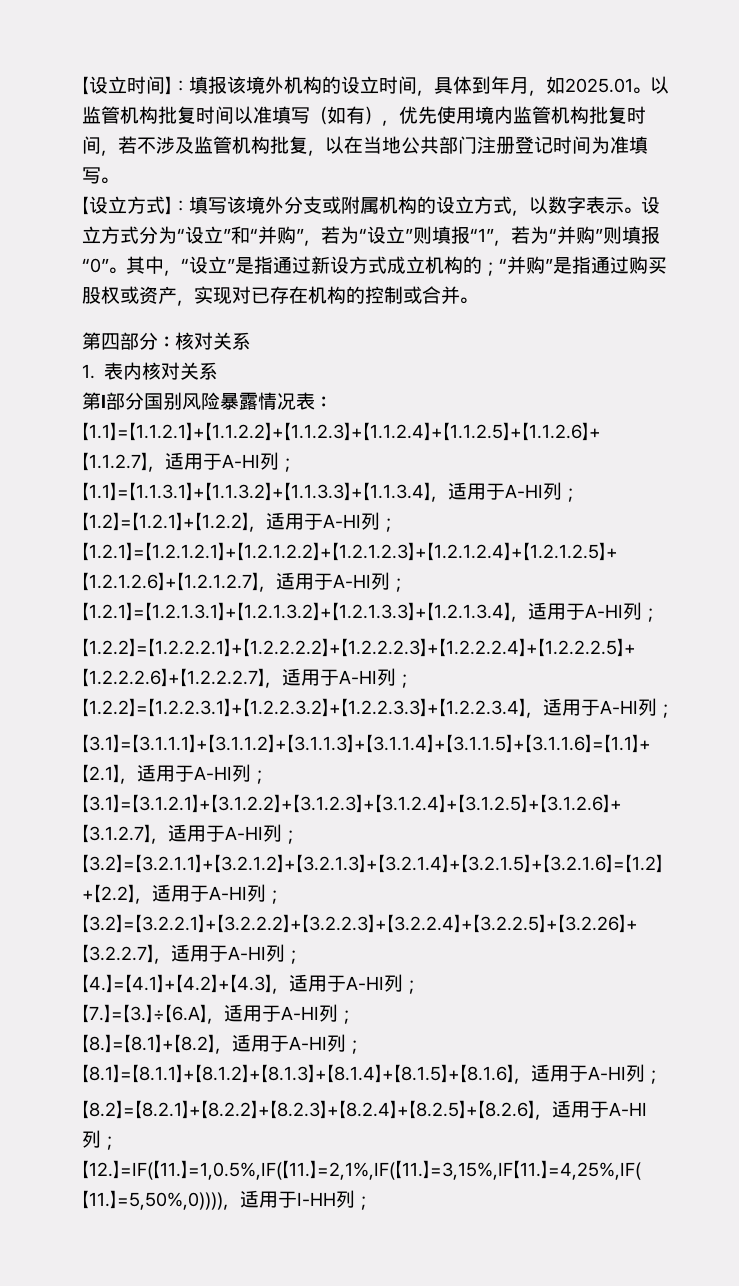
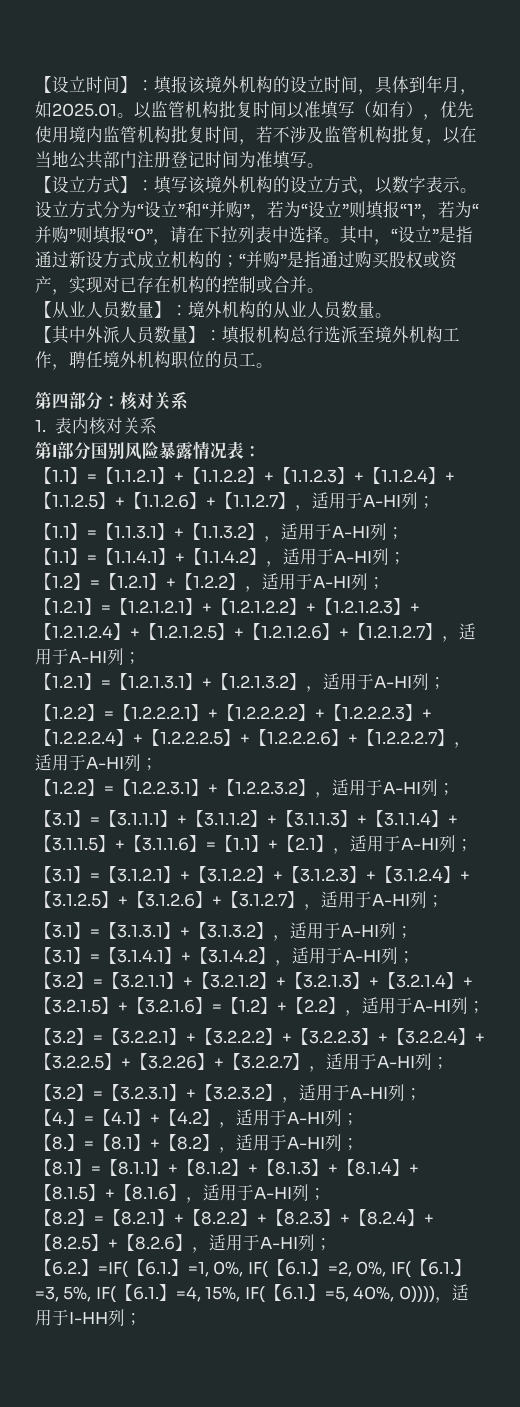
- 【设立方式】：填写该境外分支或附属机构的设立方式，以数字表示。
+ 【设立方式】：填写该境外机构的设立方式，以数字表示。
- 设立方式分为“设立”和“并购”，若为“设立”则填报“1”，若为“并购”则填报“0”。
+ 设立方式分为“设立”和“并购”，若为“设立”则填报“1”，若为“并购”则填报“0”，请在下拉列表中选择。
+ 【从业人员数量】：境外机构的从业人员数量。
+ 【其中外派人员数量】：填报机构总行选派至境外机构工作，聘任境外机构职位的员工。
- 【1.1】=【1.1.3.1】+【1.1.3.2】+【1.1.3.3】+【1.1.3.4】，适用于A-HI列；
+ 【1.1】=【1.1.3.1】+【1.1.3.2】，适用于A-HI列；
+ 【1.1】=【1.1.4.1】+【1.1.4.2】，适用于A-HI列；
- 【1.2.1】=【1.2.1.3.1】+【1.2.1.3.2】+【1.2.1.3.3】+【1.2.1.3.4】，适用于A-HI列；
+ 【1.2.1】=【1.2.1.3.1】+【1.2.1.3.2】，适用于A-HI列；
- 【1.2.2】=【1.2.2.3.1】+【1.2.2.3.2】+【1.2.2.3.3】+【1.2.2.3.4】，适用于A-HI列；
+ 【1.2.2】=【1.2.2.3.1】+【1.2.2.3.2】，适用于A-HI列；
+ 【3.1】=【3.1.3.1】+【3.1.3.2】，适用于A-HI列；
+ 【3.1】=【3.1.4.1】+【3.1.4.2】，适用于A-HI列；
- 【4.】=【4.1】+【4.2】+【4.3】，适用于A-HI列；
- 【7.】=【3.】÷【6.A】，适用于A-HI列；
+ 【3.2】=【3.2.3.1】+【3.2.3.2】，适用于A-HI列；
+ 【4.】=【4.1】+【4.2】，适用于A-HI列；
- 【12.】=IF(【11.】=1,0.5%,IF(【11.】=2,1%,IF(【11.】=3,15%,IF【11.】=4,25%,IF(【11.】=5,50%,0))))，适用于I-HH列；
+ 【6.2.】=IF(【6.1.】=1, 0%, IF(【6.1.】=2, 0%, IF(【6.1.】=3, 5%, IF(【6.1.】=4, 15%, IF(【6.1.】=5, 40%, 0))))，适用于I-HH列；

